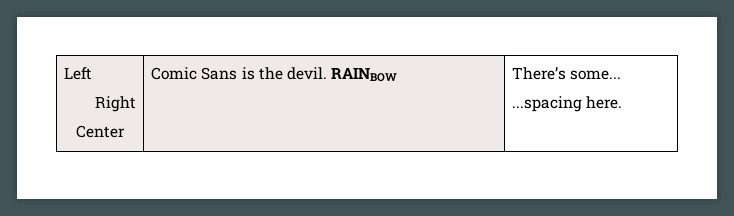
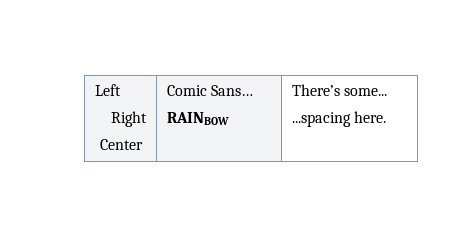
  Left
  Right
- Center | Comic Sans is the devil. RAINBOW | There’s some...
+ Center | Comic Sans…
+ RAINBOW | There’s some...

